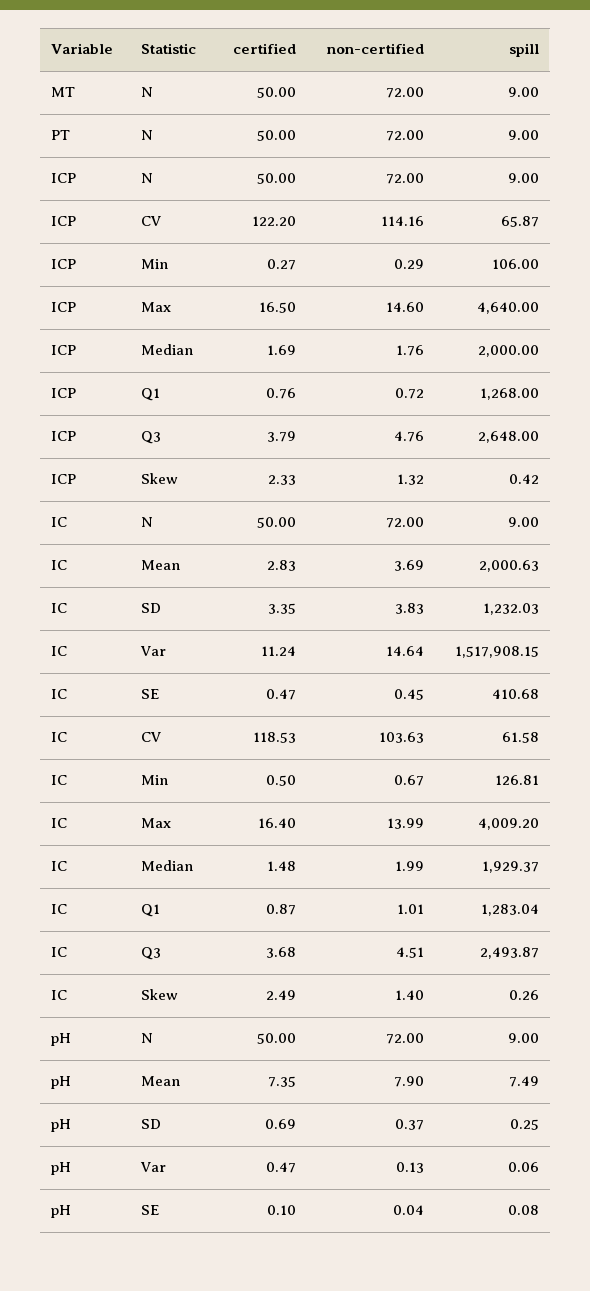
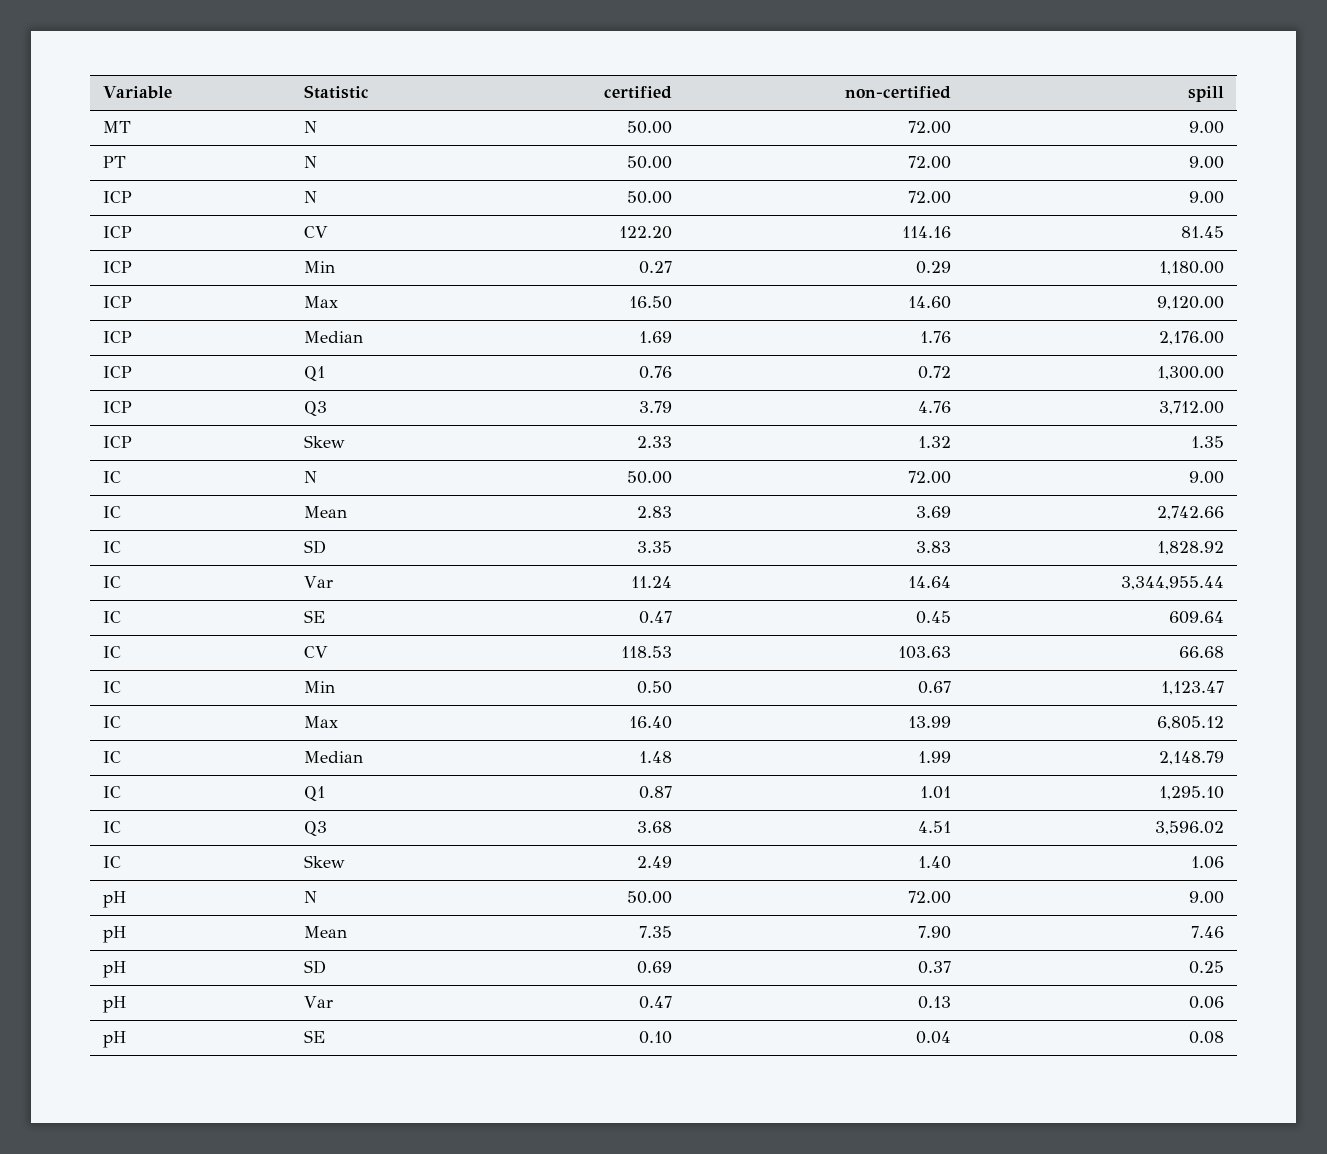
- ICP | CV | 122.20 | 114.16 | 65.87
+ ICP | CV | 122.20 | 114.16 | 81.45
- ICP | Min | 0.27 | 0.29 | 106.00
+ ICP | Min | 0.27 | 0.29 | 1,180.00
- ICP | Max | 16.50 | 14.60 | 4,640.00
+ ICP | Max | 16.50 | 14.60 | 9,120.00
- ICP | Median | 1.69 | 1.76 | 2,000.00
+ ICP | Median | 1.69 | 1.76 | 2,176.00
- ICP | Q1 | 0.76 | 0.72 | 1,268.00
+ ICP | Q1 | 0.76 | 0.72 | 1,300.00
- ICP | Q3 | 3.79 | 4.76 | 2,648.00
+ ICP | Q3 | 3.79 | 4.76 | 3,712.00
- ICP | Skew | 2.33 | 1.32 | 0.42
+ ICP | Skew | 2.33 | 1.32 | 1.35
- IC | Mean | 2.83 | 3.69 | 2,000.63
+ IC | Mean | 2.83 | 3.69 | 2,742.66
- IC | SD | 3.35 | 3.83 | 1,232.03
+ IC | SD | 3.35 | 3.83 | 1,828.92
- IC | Var | 11.24 | 14.64 | 1,517,908.15
+ IC | Var | 11.24 | 14.64 | 3,344,955.44
- IC | SE | 0.47 | 0.45 | 410.68
+ IC | SE | 0.47 | 0.45 | 609.64
- IC | CV | 118.53 | 103.63 | 61.58
+ IC | CV | 118.53 | 103.63 | 66.68
- IC | Min | 0.50 | 0.67 | 126.81
+ IC | Min | 0.50 | 0.67 | 1,123.47
- IC | Max | 16.40 | 13.99 | 4,009.20
+ IC | Max | 16.40 | 13.99 | 6,805.12
- IC | Median | 1.48 | 1.99 | 1,929.37
+ IC | Median | 1.48 | 1.99 | 2,148.79
- IC | Q1 | 0.87 | 1.01 | 1,283.04
+ IC | Q1 | 0.87 | 1.01 | 1,295.10
- IC | Q3 | 3.68 | 4.51 | 2,493.87
+ IC | Q3 | 3.68 | 4.51 | 3,596.02
- IC | Skew | 2.49 | 1.40 | 0.26
+ IC | Skew | 2.49 | 1.40 | 1.06
- pH | Mean | 7.35 | 7.90 | 7.49
+ pH | Mean | 7.35 | 7.90 | 7.46

